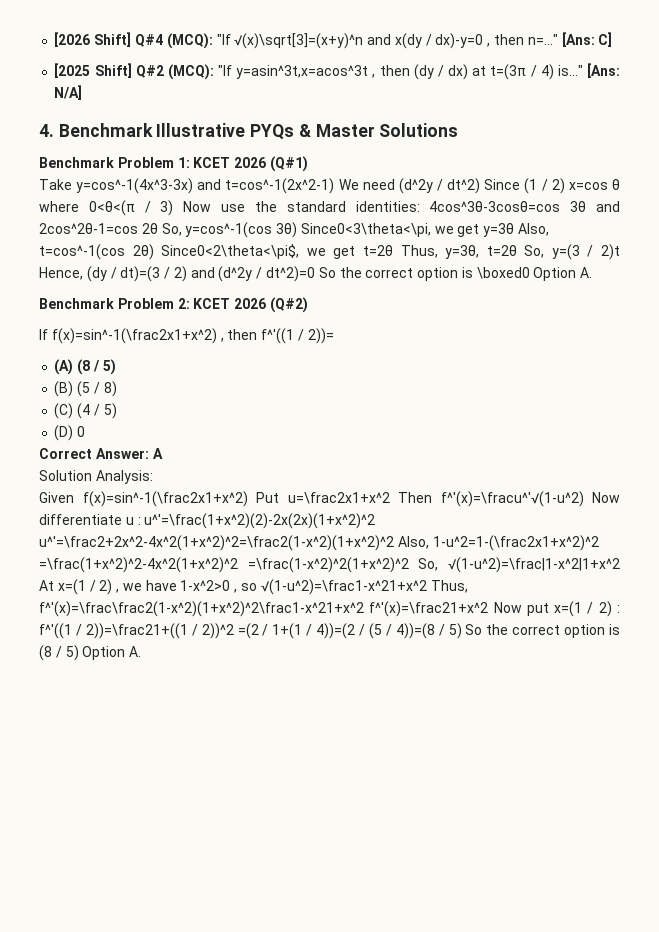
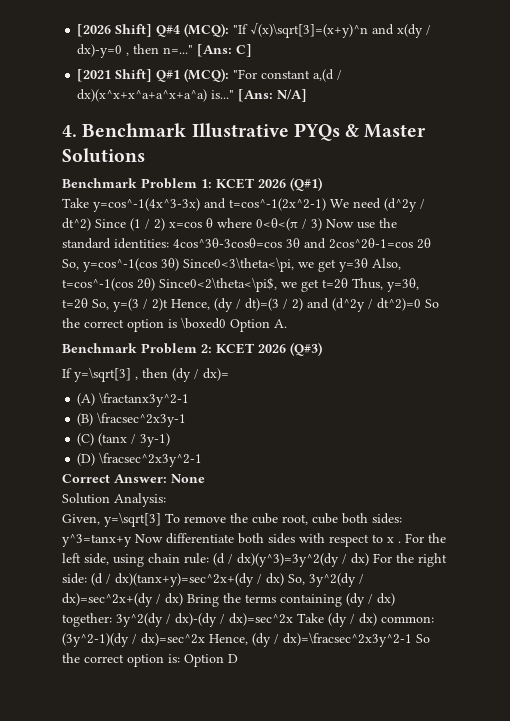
- [2025 Shift] Q#2 (MCQ): "If y=asin^3t,x=acos^3t , then (dy / dx) at t=(3π / 4) is..."
+ [2021 Shift] Q#1 (MCQ): "For constant a,(d / dx)(x^x+x^a+a^x+a^a) is..."
- Benchmark Problem 2: KCET 2026 (Q#2)
+ Benchmark Problem 2: KCET 2026 (Q#3)
- If f(x)=sin^-1(\frac2x1+x^2) , then f^'((1 / 2))=
- (A) (8 / 5)
- (B) (5 / 8)
- (C) (4 / 5)
+ If y=\sqrt[3] , then (dy / dx)=
+ (A) \fractanx3y^2-1
+ (B) \fracsec^2x3y-1
+ (C) (tanx / 3y-1)
- (D) 0
+ (D) \fracsec^2x3y^2-1
- Correct Answer: A
+ Correct Answer: None
- Given f(x)=sin^-1(\frac2x1+x^2) Put u=\frac2x1+x^2 Then f^'(x)=\fracu^'√(1-u^2) Now differentiate u : u^'=\frac(1+x^2)(2)-2x(2x)(1+x^2)^2 u^'=\frac2+2x^2-4x^2(1+x^2)^2=\frac2(1-x^2)(1+x^2)^2 Also, 1-u^2=1-(\frac2x1+x^2)^2 =\frac(1+x^2)^2-4x^2(1+x^2)^2 =\frac(1-x^2)^2(1+x^2)^2 So, √(1-u^2)=\frac|1-x^2|1+x^2 At x=(1 / 2) , we have 1-x^2>0 , so √(1-u^2)=\frac1-x^21+x^2 Thus, f^'(x)=\frac\frac2(1-x^2)(1+x^2)^2\frac1-x^21+x^2 f^'(x)=\frac21+x^2 Now put x=(1 / 2) : f^'((1 / 2))=\frac21+((1 / 2))^2 =(2 / 1+(1 / 4))=(2 / (5 / 4))=(8 / 5) So the correct option is (8 / 5) Option A.
+ Given, y=\sqrt[3] To remove the cube root, cube both sides: y^3=tanx+y Now differentiate both sides with respect to x . For the left side, using chain rule: (d / dx)(y^3)=3y^2(dy / dx) For the right side: (d / dx)(tanx+y)=sec^2x+(dy / dx) So, 3y^2(dy / dx)=sec^2x+(dy / dx) Bring the terms containing (dy / dx) together: 3y^2(dy / dx)-(dy / dx)=sec^2x Take (dy / dx) common: (3y^2-1)(dy / dx)=sec^2x Hence, (dy / dx)=\fracsec^2x3y^2-1 So the correct option is: Option D

